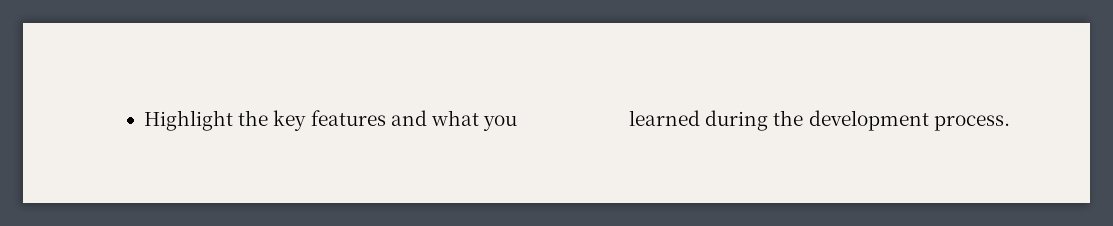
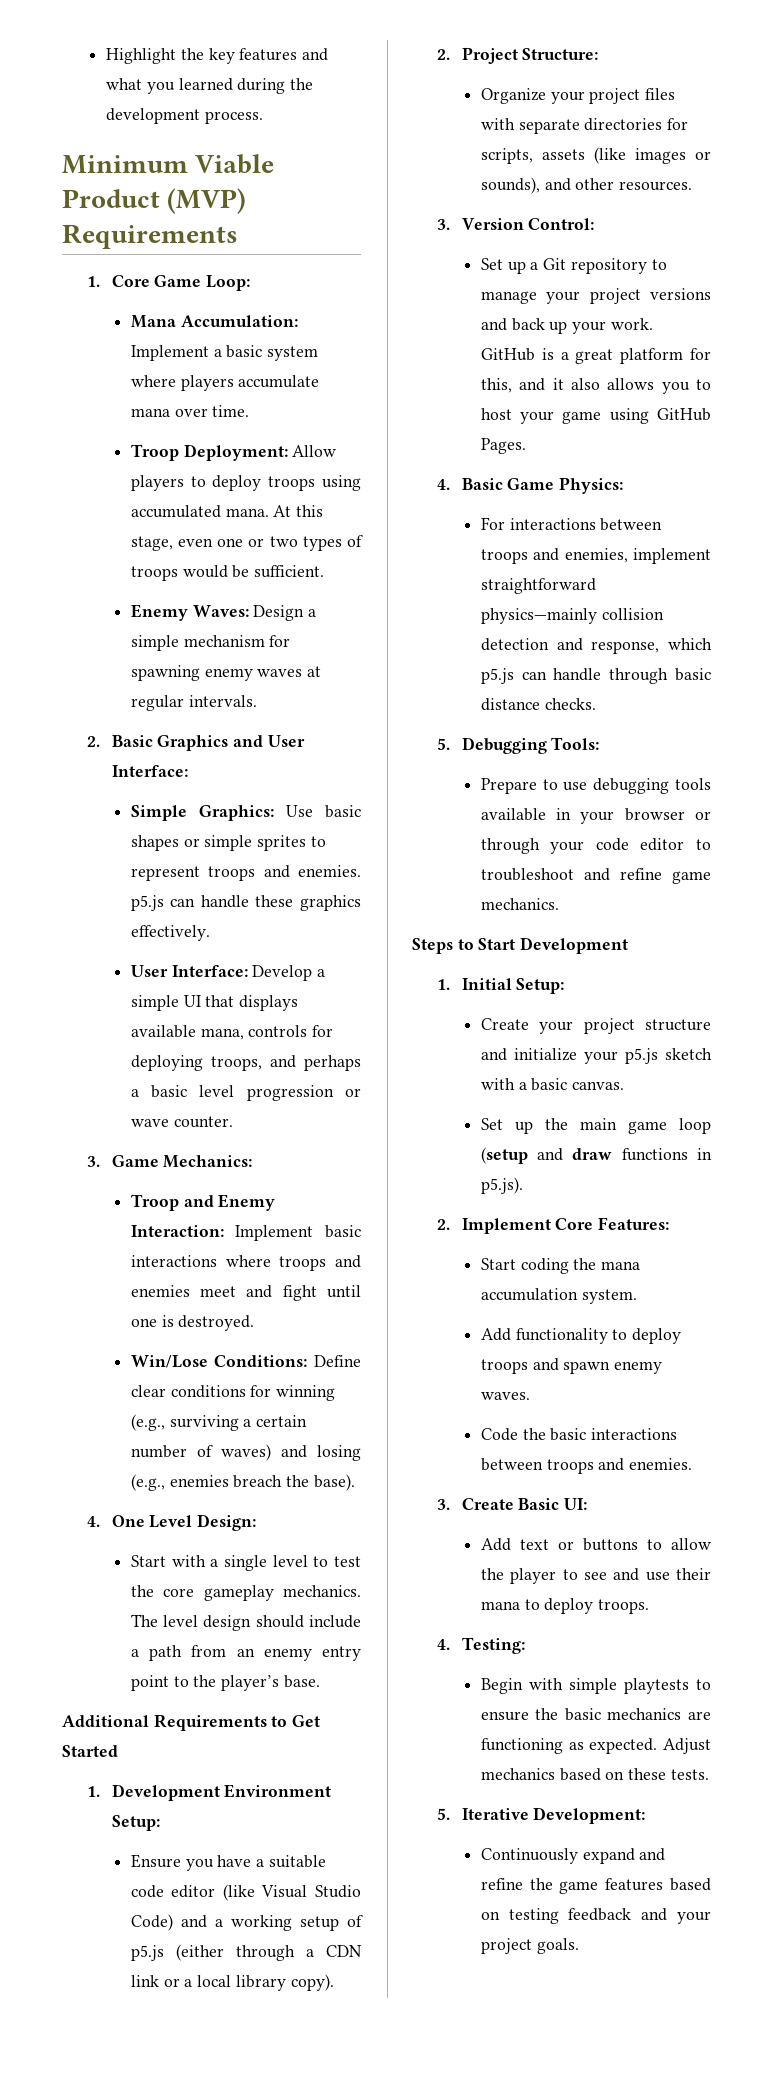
+ Minimum Viable Product (MVP) Requirements
+ 1. Core Game Loop:
+ Mana Accumulation: Implement a basic system where players accumulate mana over time.
+ Troop Deployment: Allow players to deploy troops using accumulated mana. At this stage, even one or two types of troops would be sufficient.
+ Enemy Waves: Design a simple mechanism for spawning enemy waves at regular intervals.
+ 2. Basic Graphics and User Interface:
+ Simple Graphics: Use basic shapes or simple sprites to represent troops and enemies. p5.js can handle these graphics effectively.
+ User Interface: Develop a simple UI that displays available mana, controls for deploying troops, and perhaps a basic level progression or wave counter.
+ 3. Game Mechanics:
+ Troop and Enemy Interaction: Implement basic interactions where troops and enemies meet and fight until one is destroyed.
+ Win/Lose Conditions: Define clear conditions for winning (e.g., surviving a certain number of waves) and losing (e.g., enemies breach the base).
+ 4. One Level Design:
+ Start with a single level to test the core gameplay mechanics. The level design should include a path from an enemy entry point to the player’s base.
+ Additional Requirements to Get Started
+ 1. Development Environment Setup:
+ Ensure you have a suitable code editor (like Visual Studio Code) and a working setup of p5.js (either through a CDN link or a local library copy).
+ 2. Project Structure:
+ Organize your project files with separate directories for scripts, assets (like images or sounds), and other resources.
+ 3. Version Control:
+ Set up a Git repository to manage your project versions and back up your work. GitHub is a great platform for this, and it also allows you to host your game using GitHub Pages.
+ 4. Basic Game Physics:
+ For interactions between troops and enemies, implement straightforward physics—mainly collision detection and response, which p5.js can handle through basic distance checks.
+ 5. Debugging Tools:
+ Prepare to use debugging tools available in your browser or through your code editor to troubleshoot and refine game mechanics.
+ Steps to Start Development
+ 1. Initial Setup:
+ Create your project structure and initialize your p5.js sketch with a basic canvas.
+ Set up the main game loop (setup and draw functions in p5.js).
+ 2. Implement Core Features:
+ Start coding the mana accumulation system.
+ Add functionality to deploy troops and spawn enemy waves.
+ Code the basic interactions between troops and enemies.
+ 3. Create Basic UI:
+ Add text or buttons to allow the player to see and use their mana to deploy troops.
+ 4. Testing:
+ Begin with simple playtests to ensure the basic mechanics are functioning as expected. Adjust mechanics based on these tests.
+ 5. Iterative Development:
+ Continuously expand and refine the game features based on testing feedback and your project goals.

